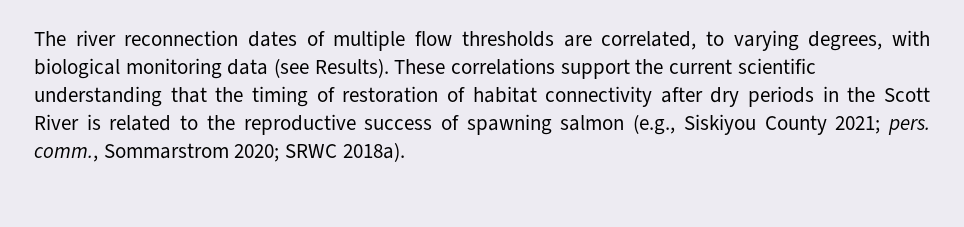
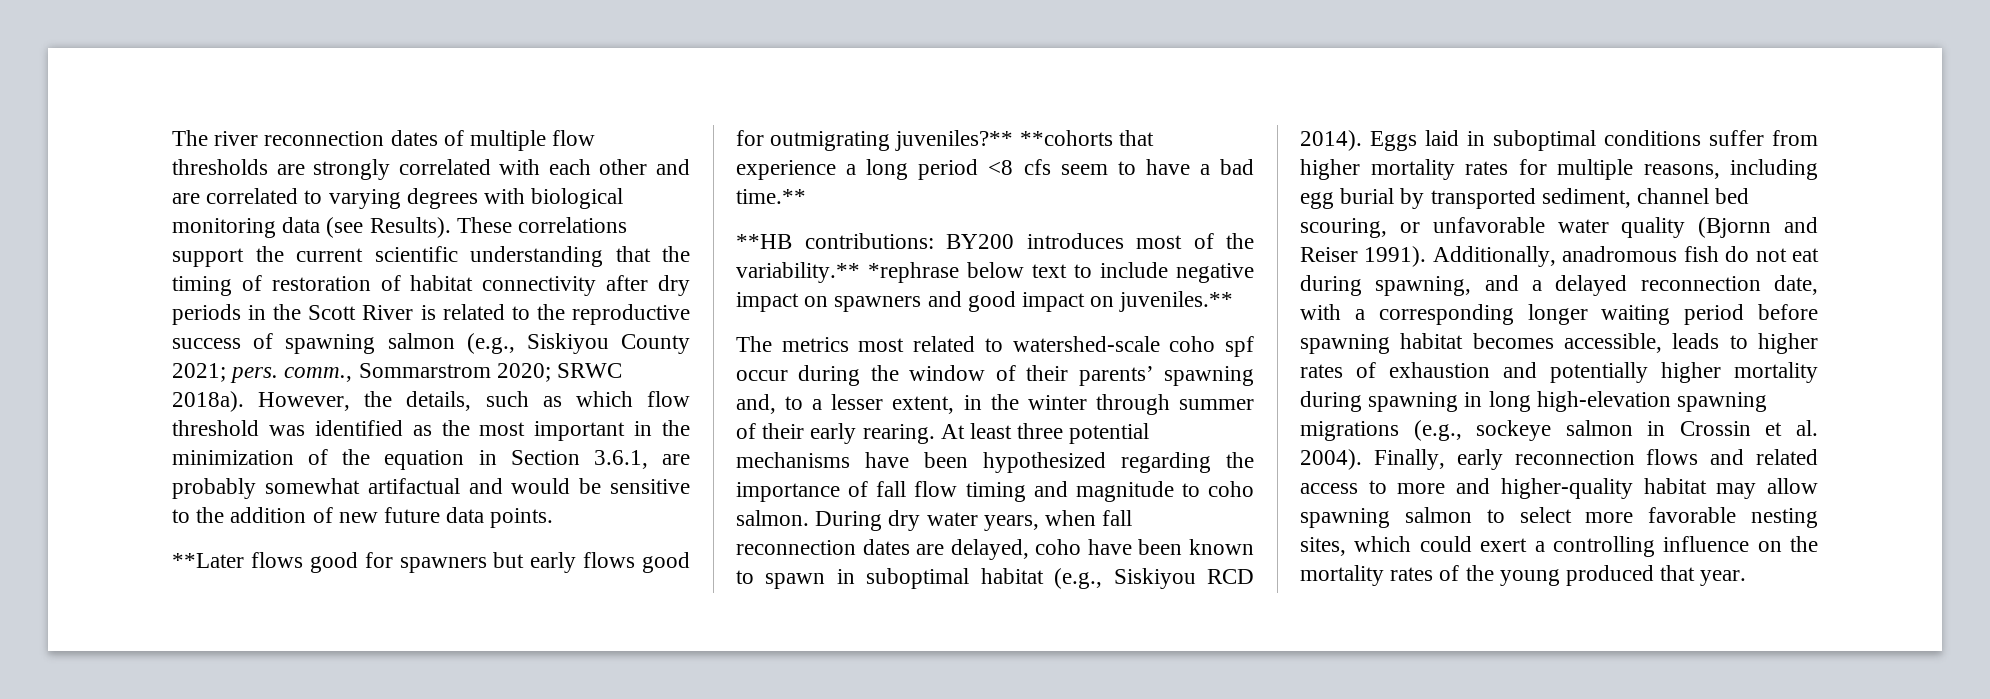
- The river reconnection dates of multiple flow thresholds are correlated, to varying degrees, with biological monitoring data (see Results).
+ The river reconnection dates of multiple flow thresholds are strongly correlated with each other and are correlated to varying degrees with biological monitoring data (see Results).
+ However, the details, such as which flow threshold was identified as the most important in the minimization of the equation in Section 3.6.1, are probably somewhat artifactual and would be sensitive to the addition of new future data points.
+ **Later flows good for spawners but early flows good for outmigrating juveniles?** **cohorts that experience a long period <8 cfs seem to have a bad time.**
+ **HB contributions: BY200 introduces most of the variability.** *rephrase below text to include negative impact on spawners and good impact on juveniles.**
+ The metrics most related to watershed-scale coho spf occur during the window of their parents’ spawning and, to a lesser extent, in the winter through summer of their early rearing. At least three potential mechanisms have been hypothesized regarding the importance of fall flow timing and magnitude to coho salmon. During dry water years, when fall reconnection dates are delayed, coho have been known to spawn in suboptimal habitat (e.g., Siskiyou RCD 2014). Eggs laid in suboptimal conditions suffer from higher mortality rates for multiple reasons, including egg burial by transported sediment, channel bed scouring, or unfavorable water quality (Bjornn and Reiser 1991). Additionally, anadromous fish do not eat during spawning, and a delayed reconnection date, with a corresponding longer waiting period before spawning habitat becomes accessible, leads to higher rates of exhaustion and potentially higher mortality during spawning in long high-elevation spawning migrations (e.g., sockeye salmon in Crossin et al. 2004). Finally, early reconnection flows and related access to more and higher-quality habitat may allow spawning salmon to select more favorable nesting sites, which could exert a controlling influence on the mortality rates of the young produced that year.

